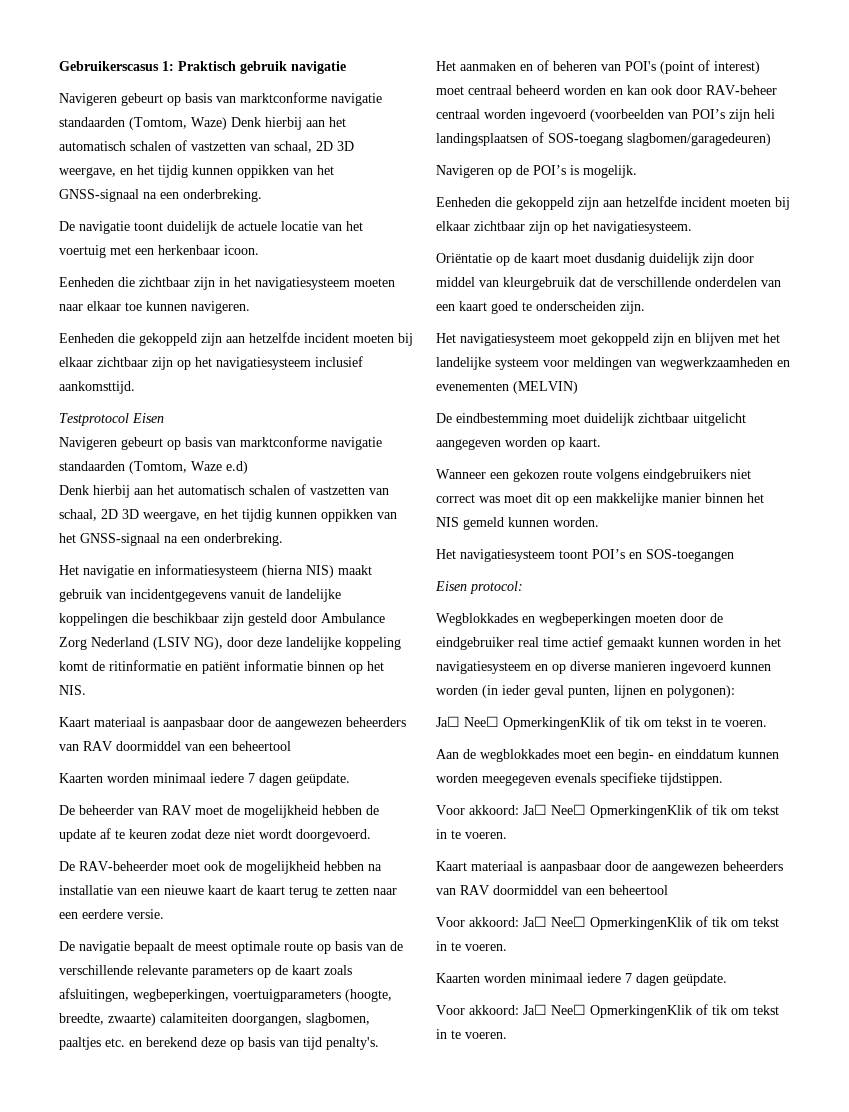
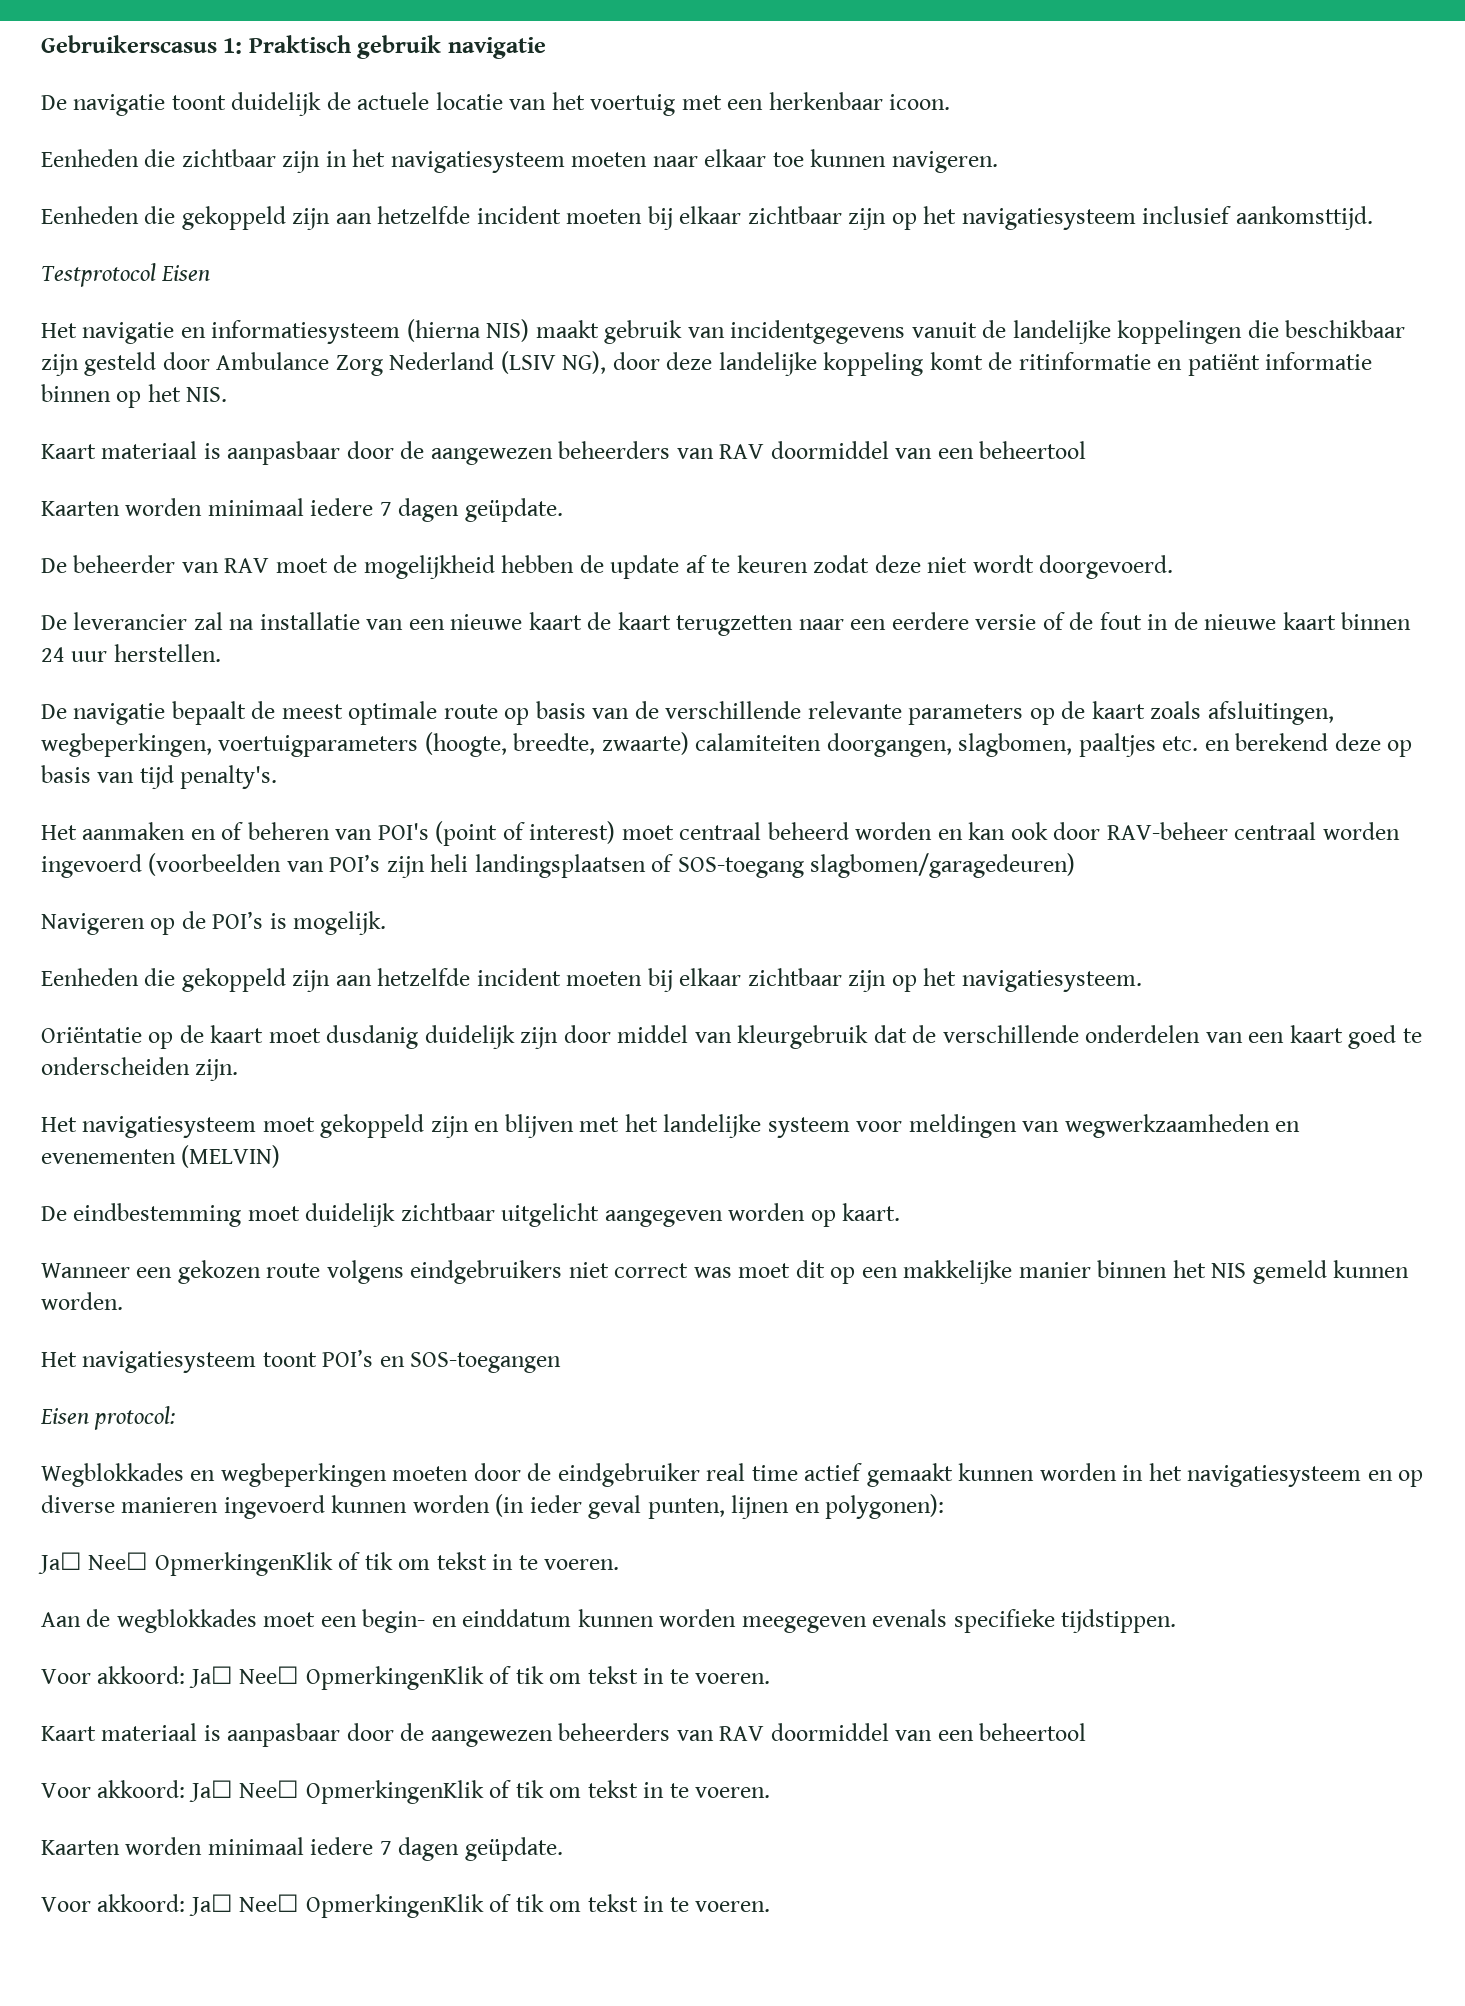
- Navigeren gebeurt op basis van marktconforme navigatie standaarden (Tomtom, Waze) Denk hierbij aan het automatisch schalen of vastzetten van schaal, 2D 3D weergave, en het tijdig kunnen oppikken van het GNSS-signaal na een onderbreking.
- Navigeren gebeurt op basis van marktconforme navigatie standaarden (Tomtom, Waze e.d)
- Denk hierbij aan het automatisch schalen of vastzetten van schaal, 2D 3D weergave, en het tijdig kunnen oppikken van het GNSS-signaal na een onderbreking.
- De RAV-beheerder moet ook de mogelijkheid hebben na installatie van een nieuwe kaart de kaart terug te zetten naar een eerdere versie.
+ De leverancier zal na installatie van een nieuwe kaart de kaart terugzetten naar een eerdere versie of de fout in de nieuwe kaart binnen 24 uur herstellen.

